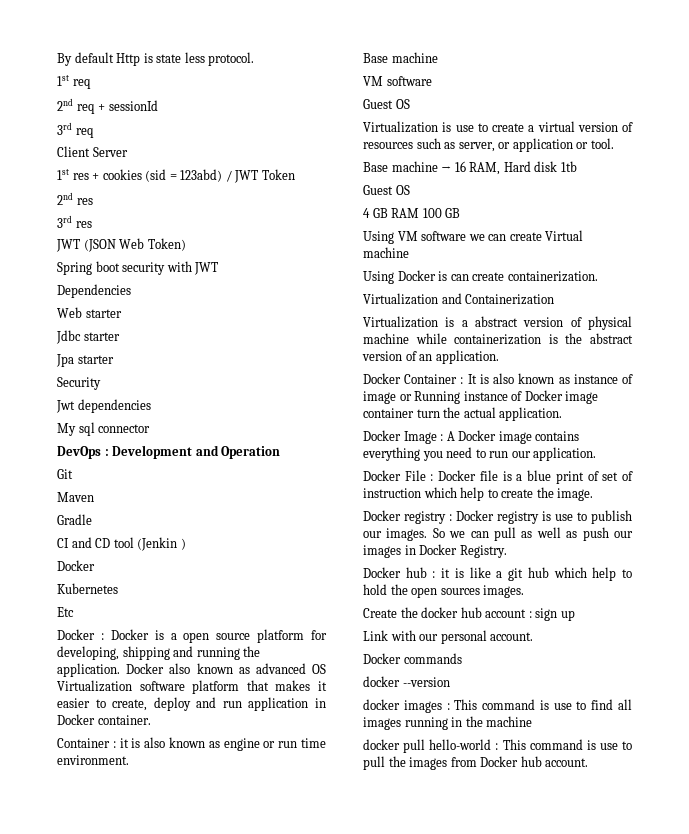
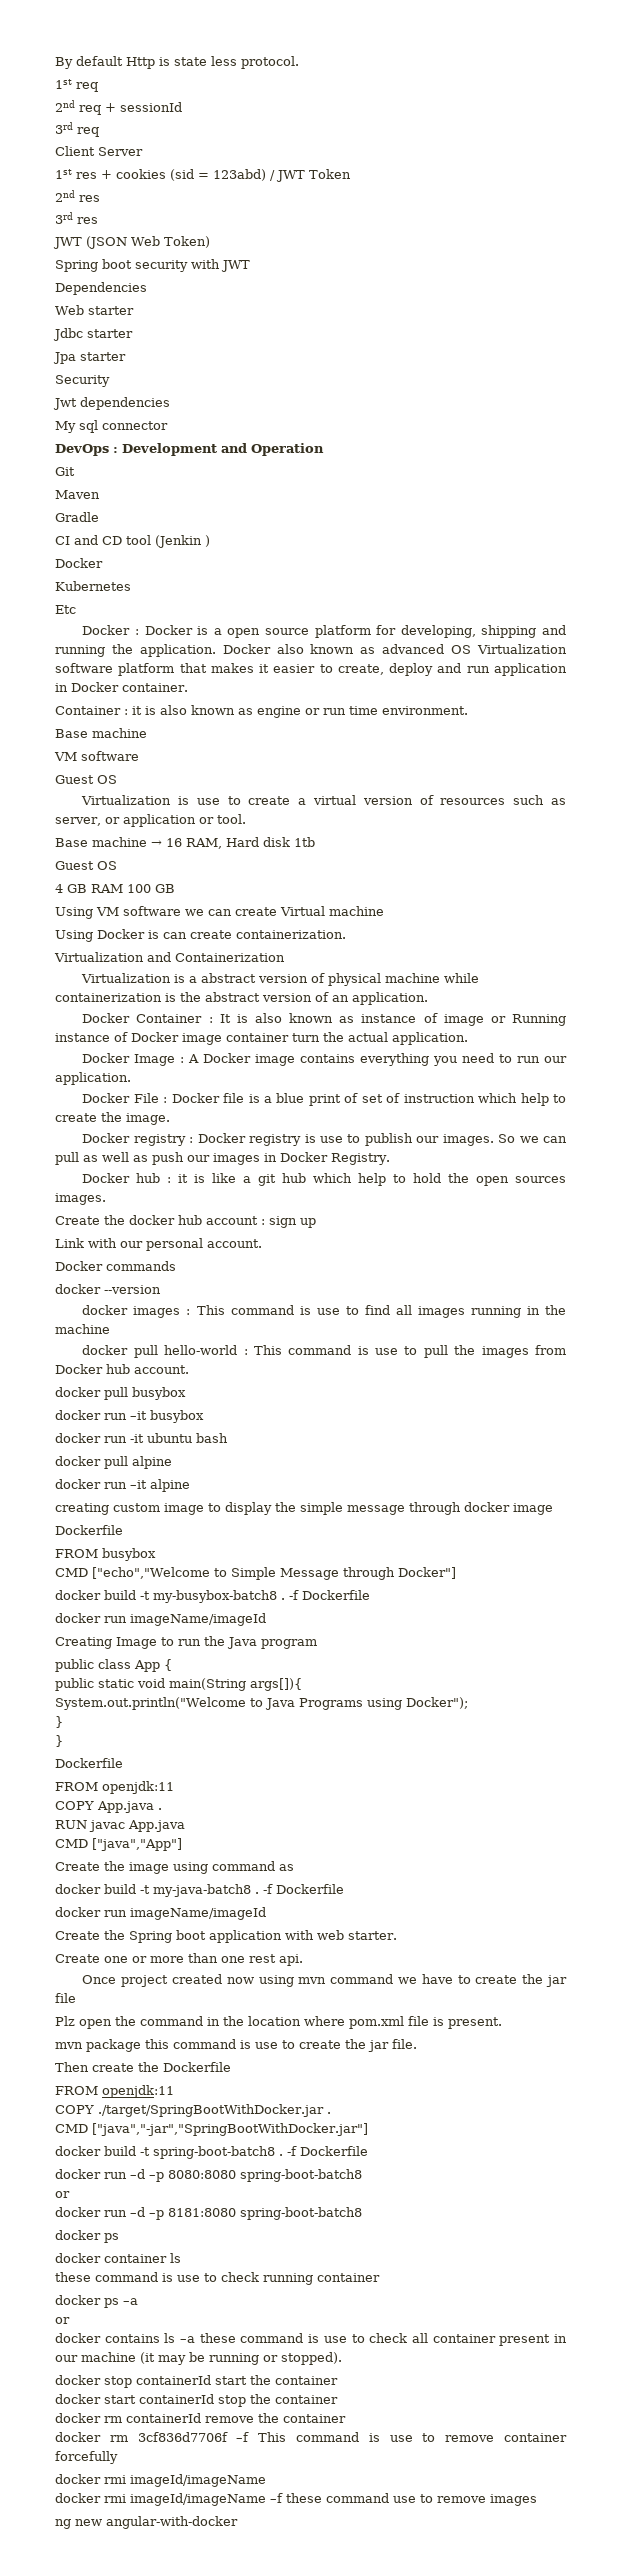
+ docker pull busybox
+ docker run –it busybox
+ docker run -it ubuntu bash
+ docker pull alpine
+ docker run –it alpine
+ creating custom image to display the simple message through docker image
+ Dockerfile
+ FROM busybox
+ CMD ["echo","Welcome to Simple Message through Docker"]
+ docker build -t my-busybox-batch8 . -f Dockerfile
+ docker run imageName/imageId
+ Creating Image to run the Java program
+ public class App {
+ public static void main(String args[]){
+ System.out.println("Welcome to Java Programs using Docker");
+ }
+ }
+ Dockerfile
+ FROM openjdk:11
+ COPY App.java .
+ RUN javac App.java
+ CMD ["java","App"]
+ Create the image using command as
+ docker build -t my-java-batch8 . -f Dockerfile
+ docker run imageName/imageId
+ Create the Spring boot application with web starter.
+ Create one or more than one rest api.
+ Once project created now using mvn command we have to create the jar file
+ Plz open the command in the location where pom.xml file is present.
+ mvn package this command is use to create the jar file.
+ Then create the Dockerfile
+ FROM openjdk:11
+ COPY ./target/SpringBootWithDocker.jar .
+ CMD ["java","-jar","SpringBootWithDocker.jar"]
+ docker build -t spring-boot-batch8 . -f Dockerfile
+ docker run –d –p 8080:8080 spring-boot-batch8
+ or
+ docker run –d –p 8181:8080 spring-boot-batch8
+ docker ps
+ docker container ls
+ these command is use to check running container
+ docker ps –a
+ or
+ docker contains ls –a these command is use to check all container present in our machine (it may be running or stopped).
+ docker stop containerId start the container
+ docker start containerId stop the container
+ docker rm containerId remove the container
+ docker rm 3cf836d7706f –f This command is use to remove container forcefully
+ docker rmi imageId/imageName
+ docker rmi imageId/imageName –f these command use to remove images
+ ng new angular-with-docker

